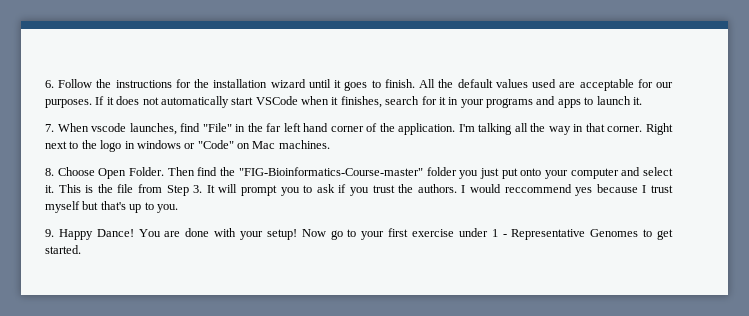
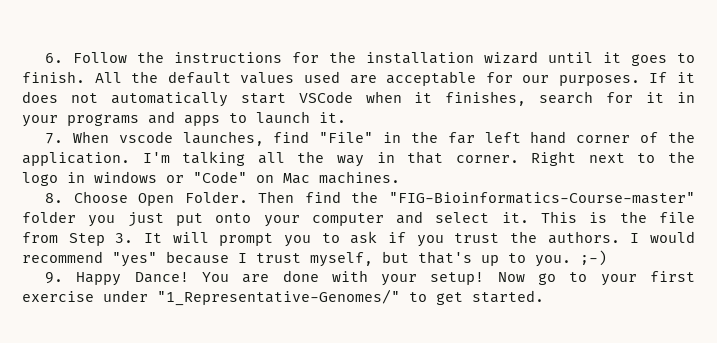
- I would reccommend yes because I trust myself but that's up to you.
+ I would recommend "yes" because I trust myself, but that's up to you. ;-)
- Now go to your first exercise under 1 - Representative Genomes to get started.
+ Now go to your first exercise under "1_Representative-Genomes/" to get started.

